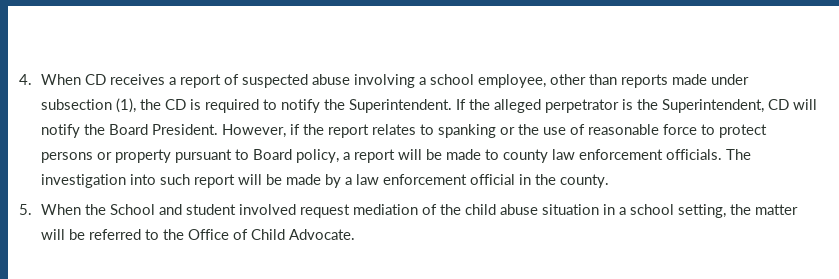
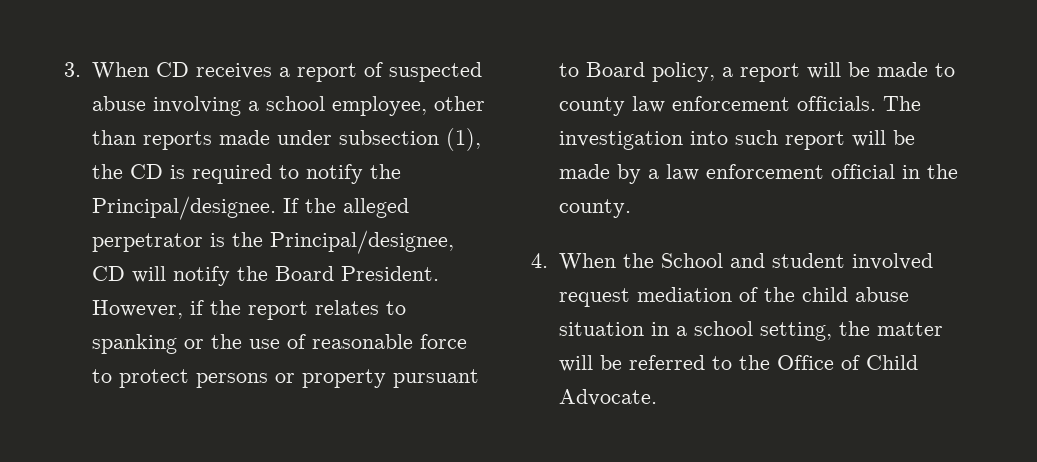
- 4. When CD receives a report of suspected abuse involving a school employee, other than reports made under subsection (1), the CD is required to notify the Superintendent.
+ 3. When CD receives a report of suspected abuse involving a school employee, other than reports made under subsection (1), the CD is required to notify the Principal/designee.
- If the alleged perpetrator is the Superintendent, CD will notify the Board President.
+ If the alleged perpetrator is the Principal/designee, CD will notify the Board President.
- 5. When the School and student involved request mediation of the child abuse situation in a school setting, the matter will be referred to the Office of Child Advocate.
+ 4. When the School and student involved request mediation of the child abuse situation in a school setting, the matter will be referred to the Office of Child Advocate.

